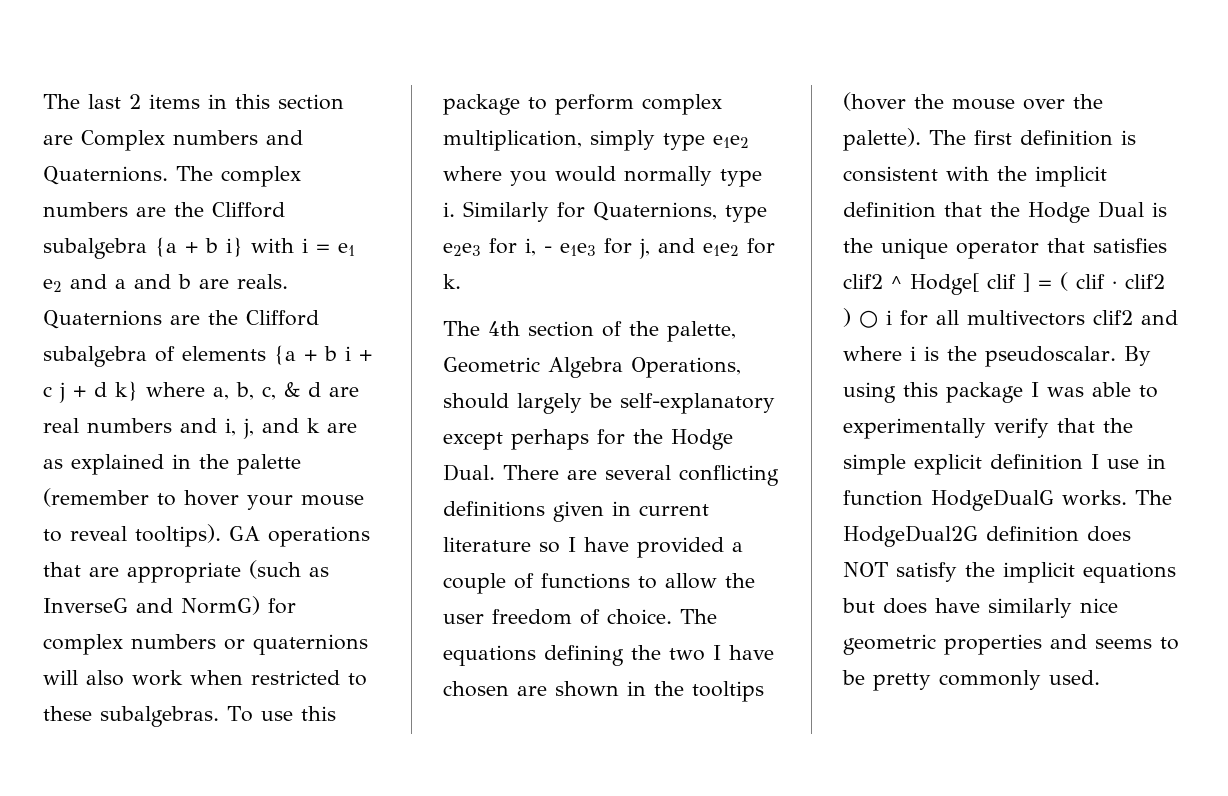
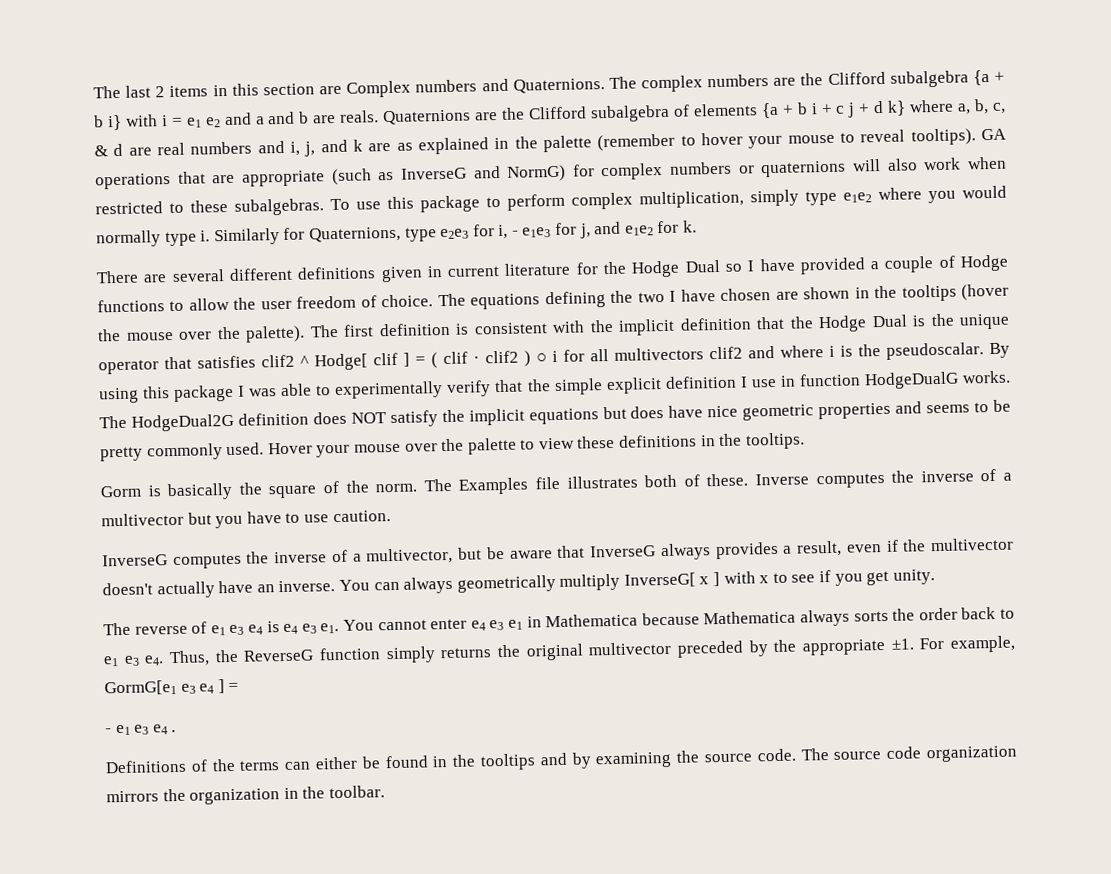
- The 4th section of the palette, Geometric Algebra Operations, should largely be self-explanatory except perhaps for the Hodge Dual. There are several conflicting definitions given in current literature so I have provided a couple of functions to allow the user freedom of choice.
+ There are several different definitions given in current literature for the Hodge Dual so I have provided a couple of Hodge functions to allow the user freedom of choice.
- The HodgeDual2G definition does NOT satisfy the implicit equations but does have similarly nice geometric properties and seems to be pretty commonly used.
+ The HodgeDual2G definition does NOT satisfy the implicit equations but does have nice geometric properties and seems to be pretty commonly used.
+ Hover your mouse over the palette to view these definitions in the tooltips.
+ Gorm is basically the square of the norm. The Examples file illustrates both of these. Inverse computes the inverse of a multivector but you have to use caution.
+ InverseG computes the inverse of a multivector, but be aware that InverseG always provides a result, even if the multivector doesn't actually have an inverse. You can always geometrically multiply InverseG[ x ] with x to see if you get unity.
+ The reverse of e1 e3 e4 is e4 e3 e1. You cannot enter e4 e3 e1 in Mathematica because Mathematica always sorts the order back to e1 e3 e4. Thus, the ReverseG function simply returns the original multivector preceded by the appropriate ±1. For example, GormG[e1 e3 e4 ] =
+ - e1 e3 e4 .
+ Definitions of the terms can either be found in the tooltips and by examining the source code. The source code organization mirrors the organization in the toolbar.

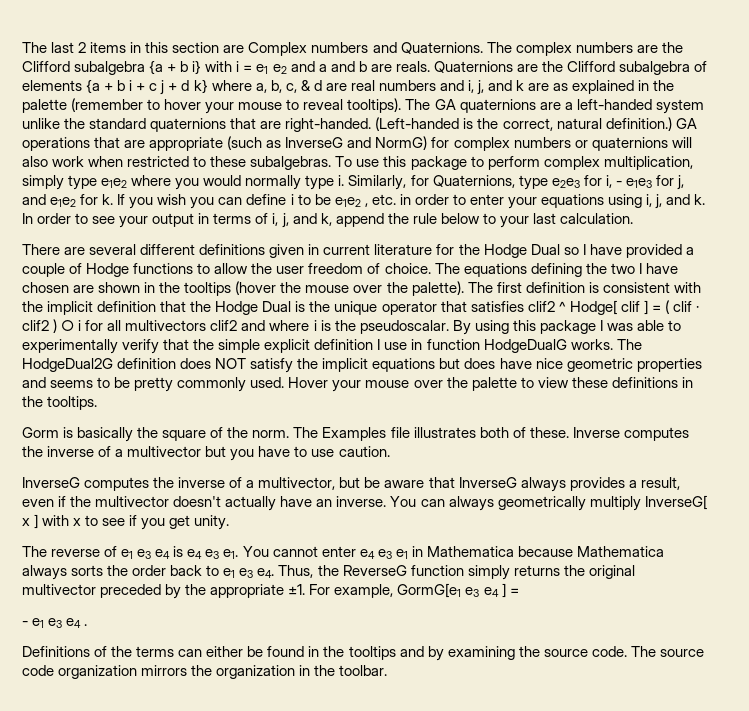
+ The GA quaternions are a left-handed system unlike the standard quaternions that are right-handed. (Left-handed is the correct, natural definition.)
- Similarly for Quaternions, type e2e3 for i, - e1e3 for j, and e1e2 for k.
+ Similarly, for Quaternions, type e2e3 for i, - e1e3 for j, and e1e2 for k. If you wish you can define i to be e1e2 , etc. in order to enter your equations using i, j, and k. In order to see your output in terms of i, j, and k, append the rule below to your last calculation.

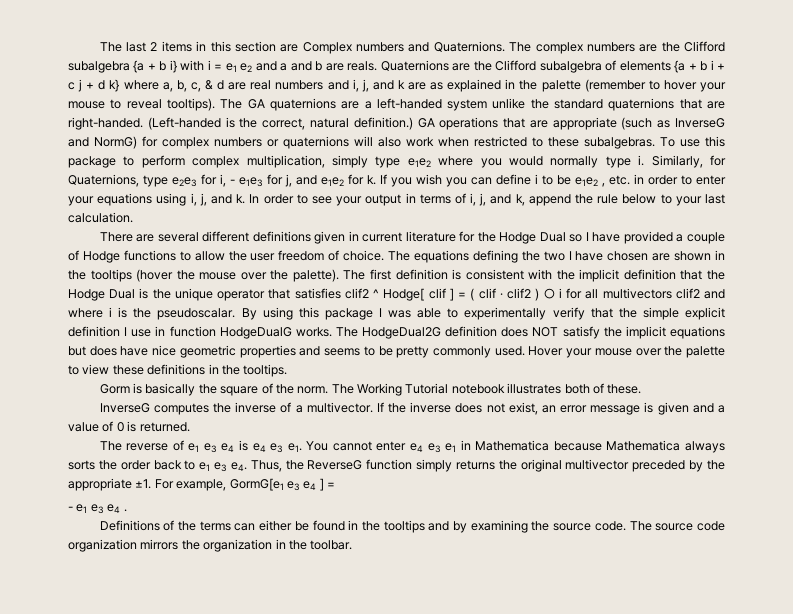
- The Examples file illustrates both of these. Inverse computes the inverse of a multivector but you have to use caution.
+ The Working Tutorial notebook illustrates both of these.
- InverseG computes the inverse of a multivector, but be aware that InverseG always provides a result, even if the multivector doesn't actually have an inverse. You can always geometrically multiply InverseG[ x ] with x to see if you get unity.
+ InverseG computes the inverse of a multivector. If the inverse does not exist, an error message is given and a value of 0 is returned.

